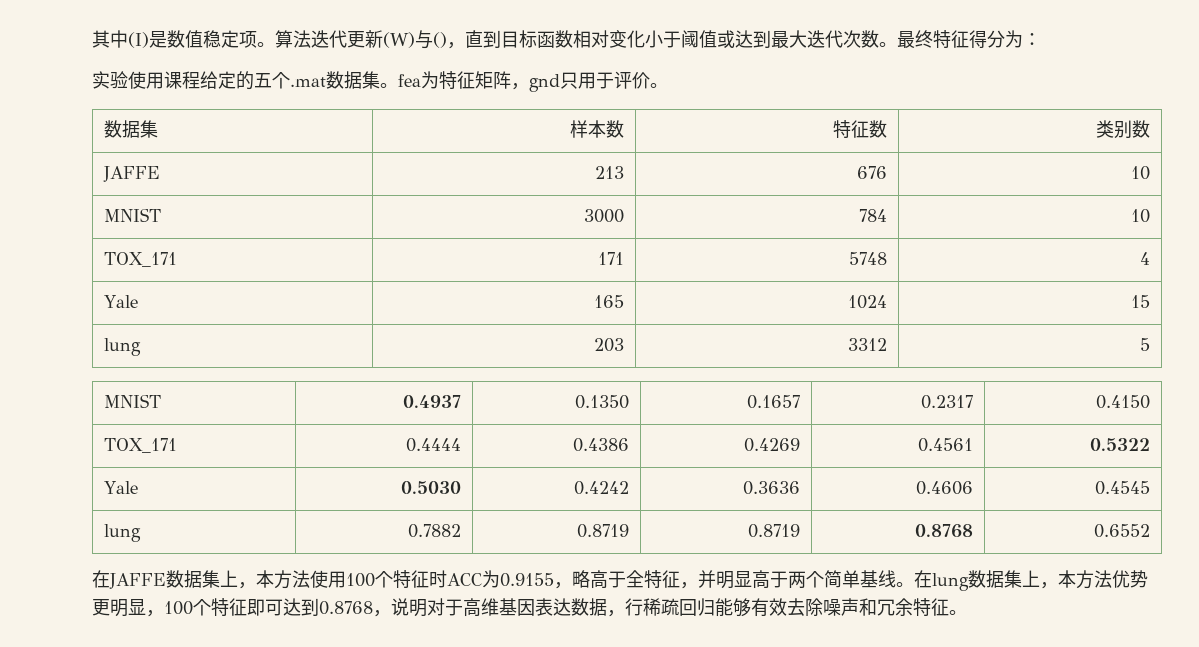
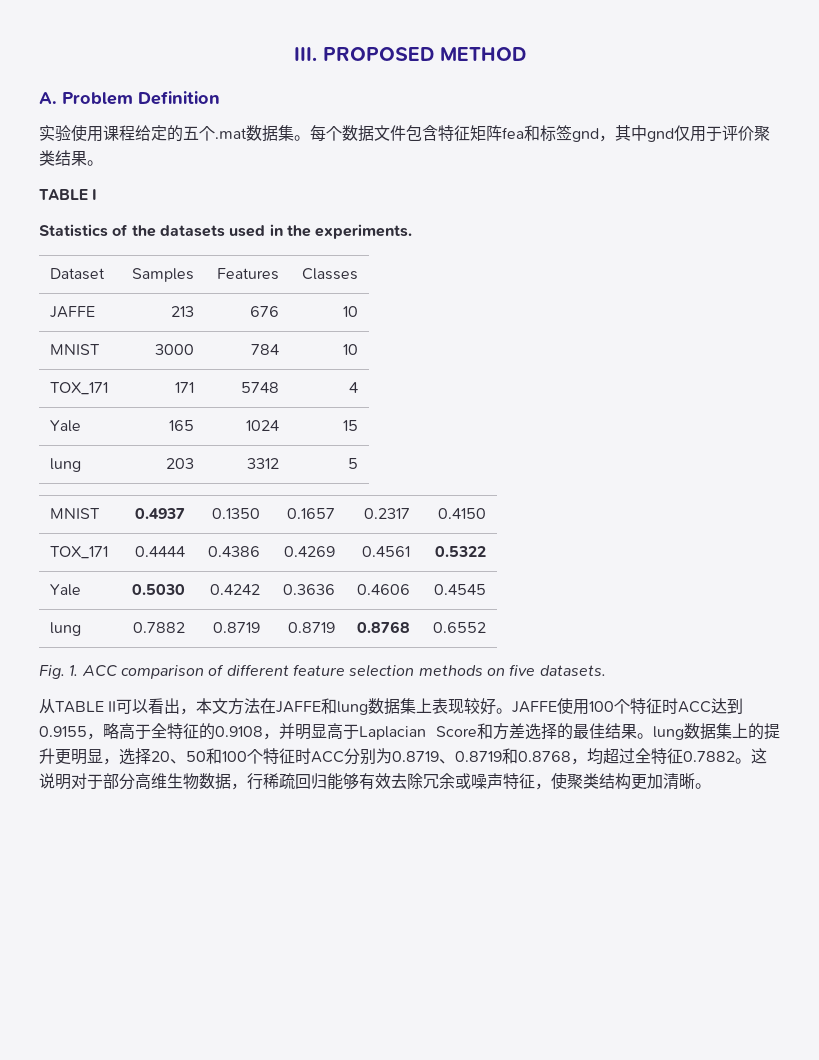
- 其中(I)是数值稳定项。算法迭代更新(W)与()，直到目标函数相对变化小于阈值或达到最大迭代次数。最终特征得分为：
+ III. PROPOSED METHOD
+ A. Problem Definition
- 实验使用课程给定的五个.mat数据集。fea为特征矩阵，gnd只用于评价。
- 数据集 | 样本数 | 特征数 | 类别数
+ 实验使用课程给定的五个.mat数据集。每个数据文件包含特征矩阵fea和标签gnd，其中gnd仅用于评价聚类结果。
+ TABLE I
+ Statistics of the datasets used in the experiments.
+ Dataset | Samples | Features | Classes
- 在JAFFE数据集上，本方法使用100个特征时ACC为0.9155，略高于全特征，并明显高于两个简单基线。在lung数据集上，本方法优势更明显，100个特征即可达到0.8768，说明对于高维基因表达数据，行稀疏回归能够有效去除噪声和冗余特征。
+ Fig. 1. ACC comparison of different feature selection methods on five datasets.
+ 从TABLE II可以看出，本文方法在JAFFE和lung数据集上表现较好。JAFFE使用100个特征时ACC达到0.9155，略高于全特征的0.9108，并明显高于Laplacian Score和方差选择的最佳结果。lung数据集上的提升更明显，选择20、50和100个特征时ACC分别为0.8719、0.8719和0.8768，均超过全特征0.7882。这说明对于部分高维生物数据，行稀疏回归能够有效去除冗余或噪声特征，使聚类结构更加清晰。

